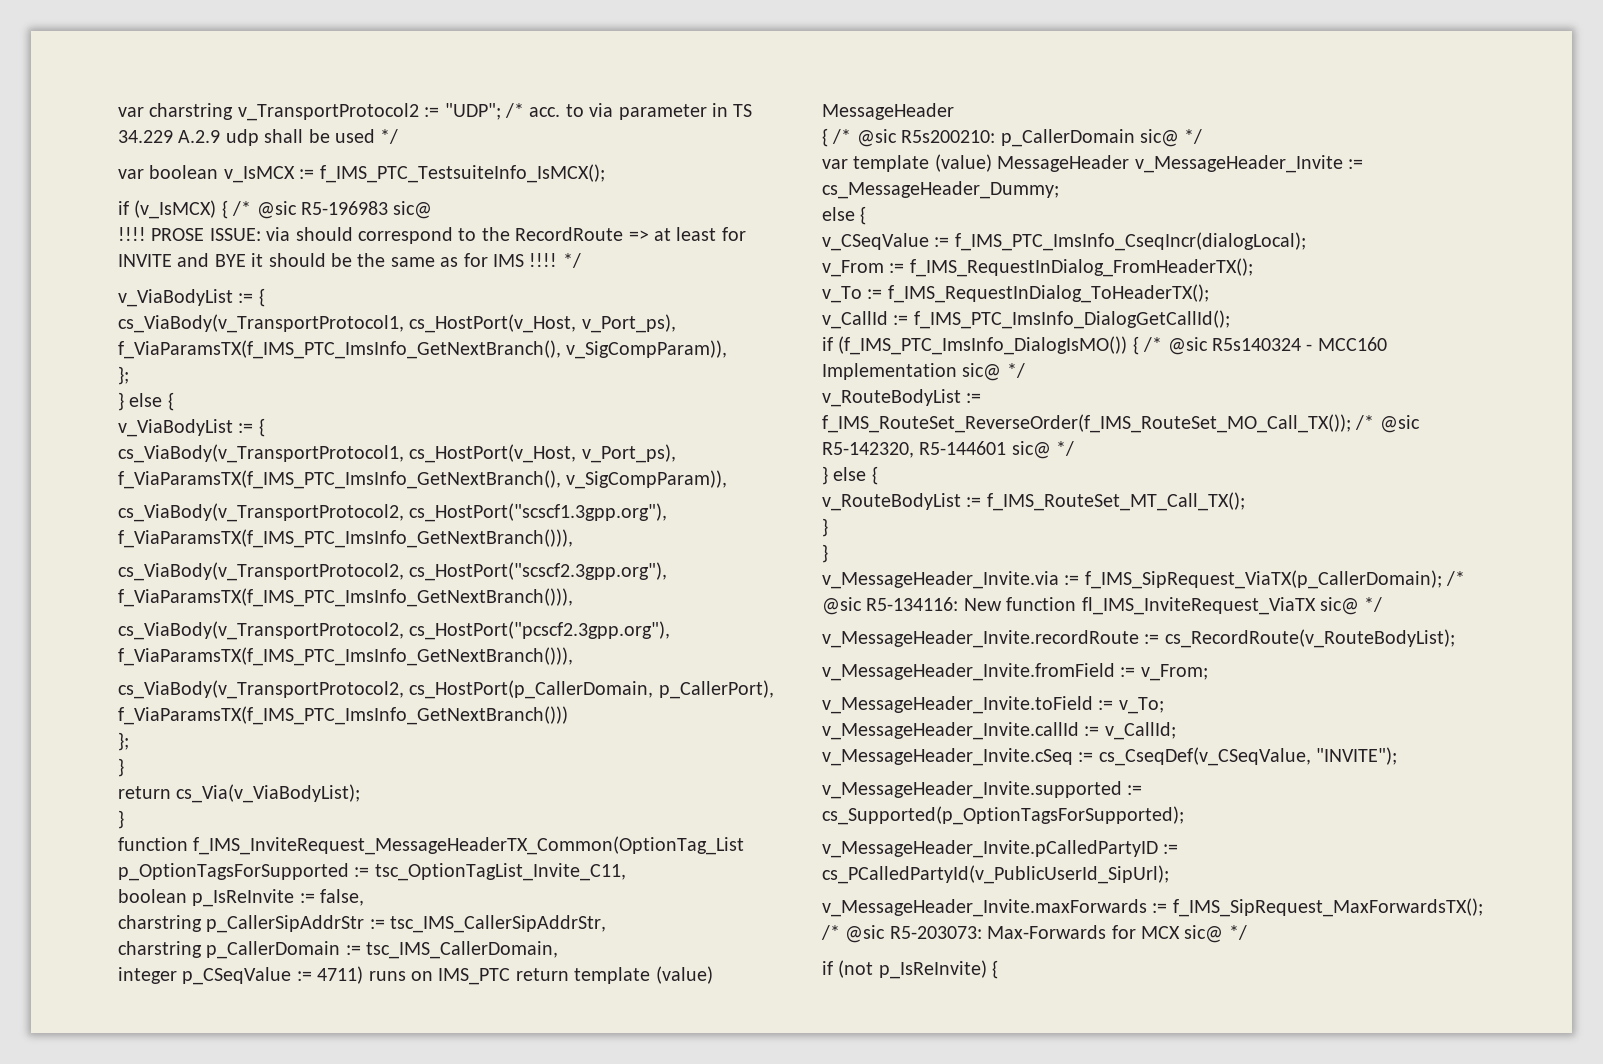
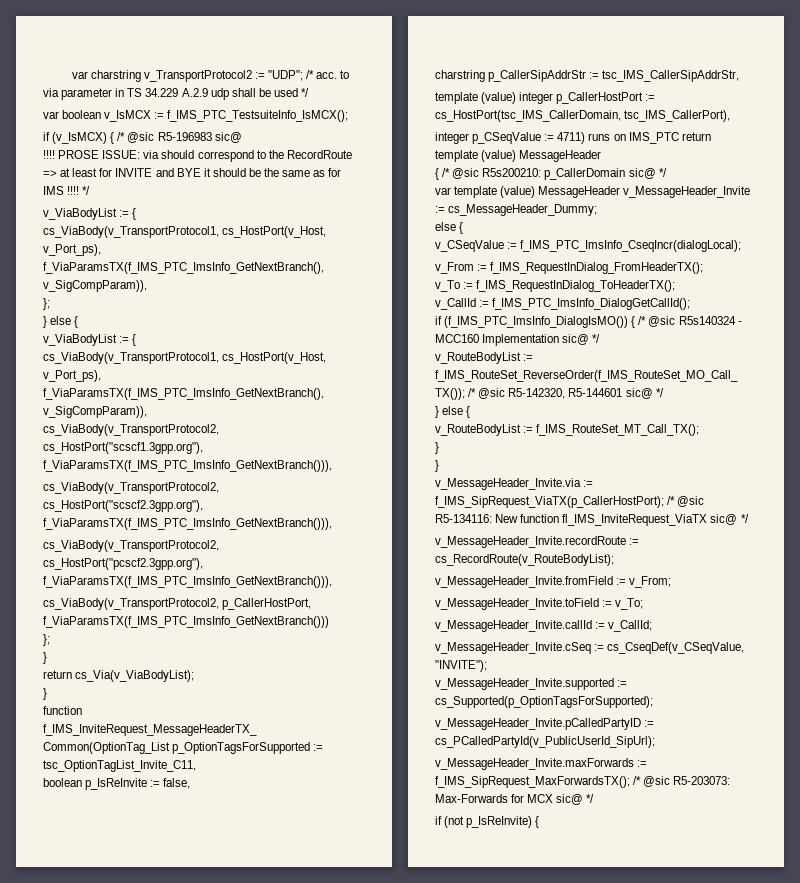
- cs_ViaBody(v_TransportProtocol2, cs_HostPort(p_CallerDomain, p_CallerPort), f_ViaParamsTX(f_IMS_PTC_ImsInfo_GetNextBranch()))
+ cs_ViaBody(v_TransportProtocol2, p_CallerHostPort, f_ViaParamsTX(f_IMS_PTC_ImsInfo_GetNextBranch()))
- charstring p_CallerDomain := tsc_IMS_CallerDomain,
+ template (value) integer p_CallerHostPort := cs_HostPort(tsc_IMS_CallerDomain, tsc_IMS_CallerPort),
- v_MessageHeader_Invite.via := f_IMS_SipRequest_ViaTX(p_CallerDomain); /* @sic R5-134116: New function fl_IMS_InviteRequest_ViaTX sic@ */
+ v_MessageHeader_Invite.via := f_IMS_SipRequest_ViaTX(p_CallerHostPort); /* @sic R5-134116: New function fl_IMS_InviteRequest_ViaTX sic@ */

